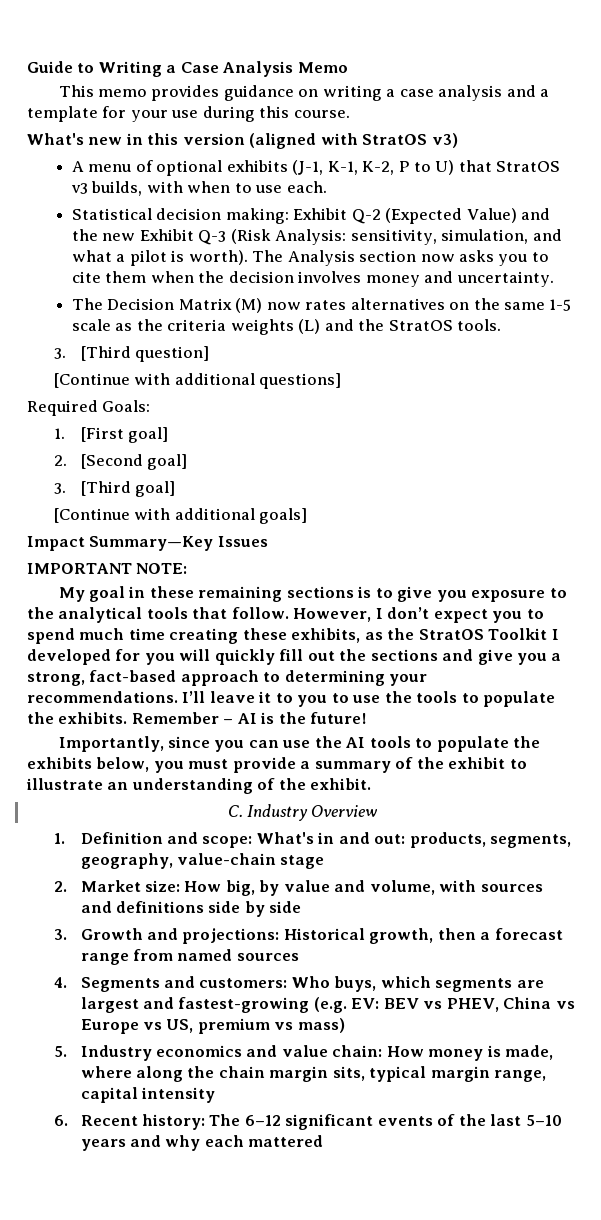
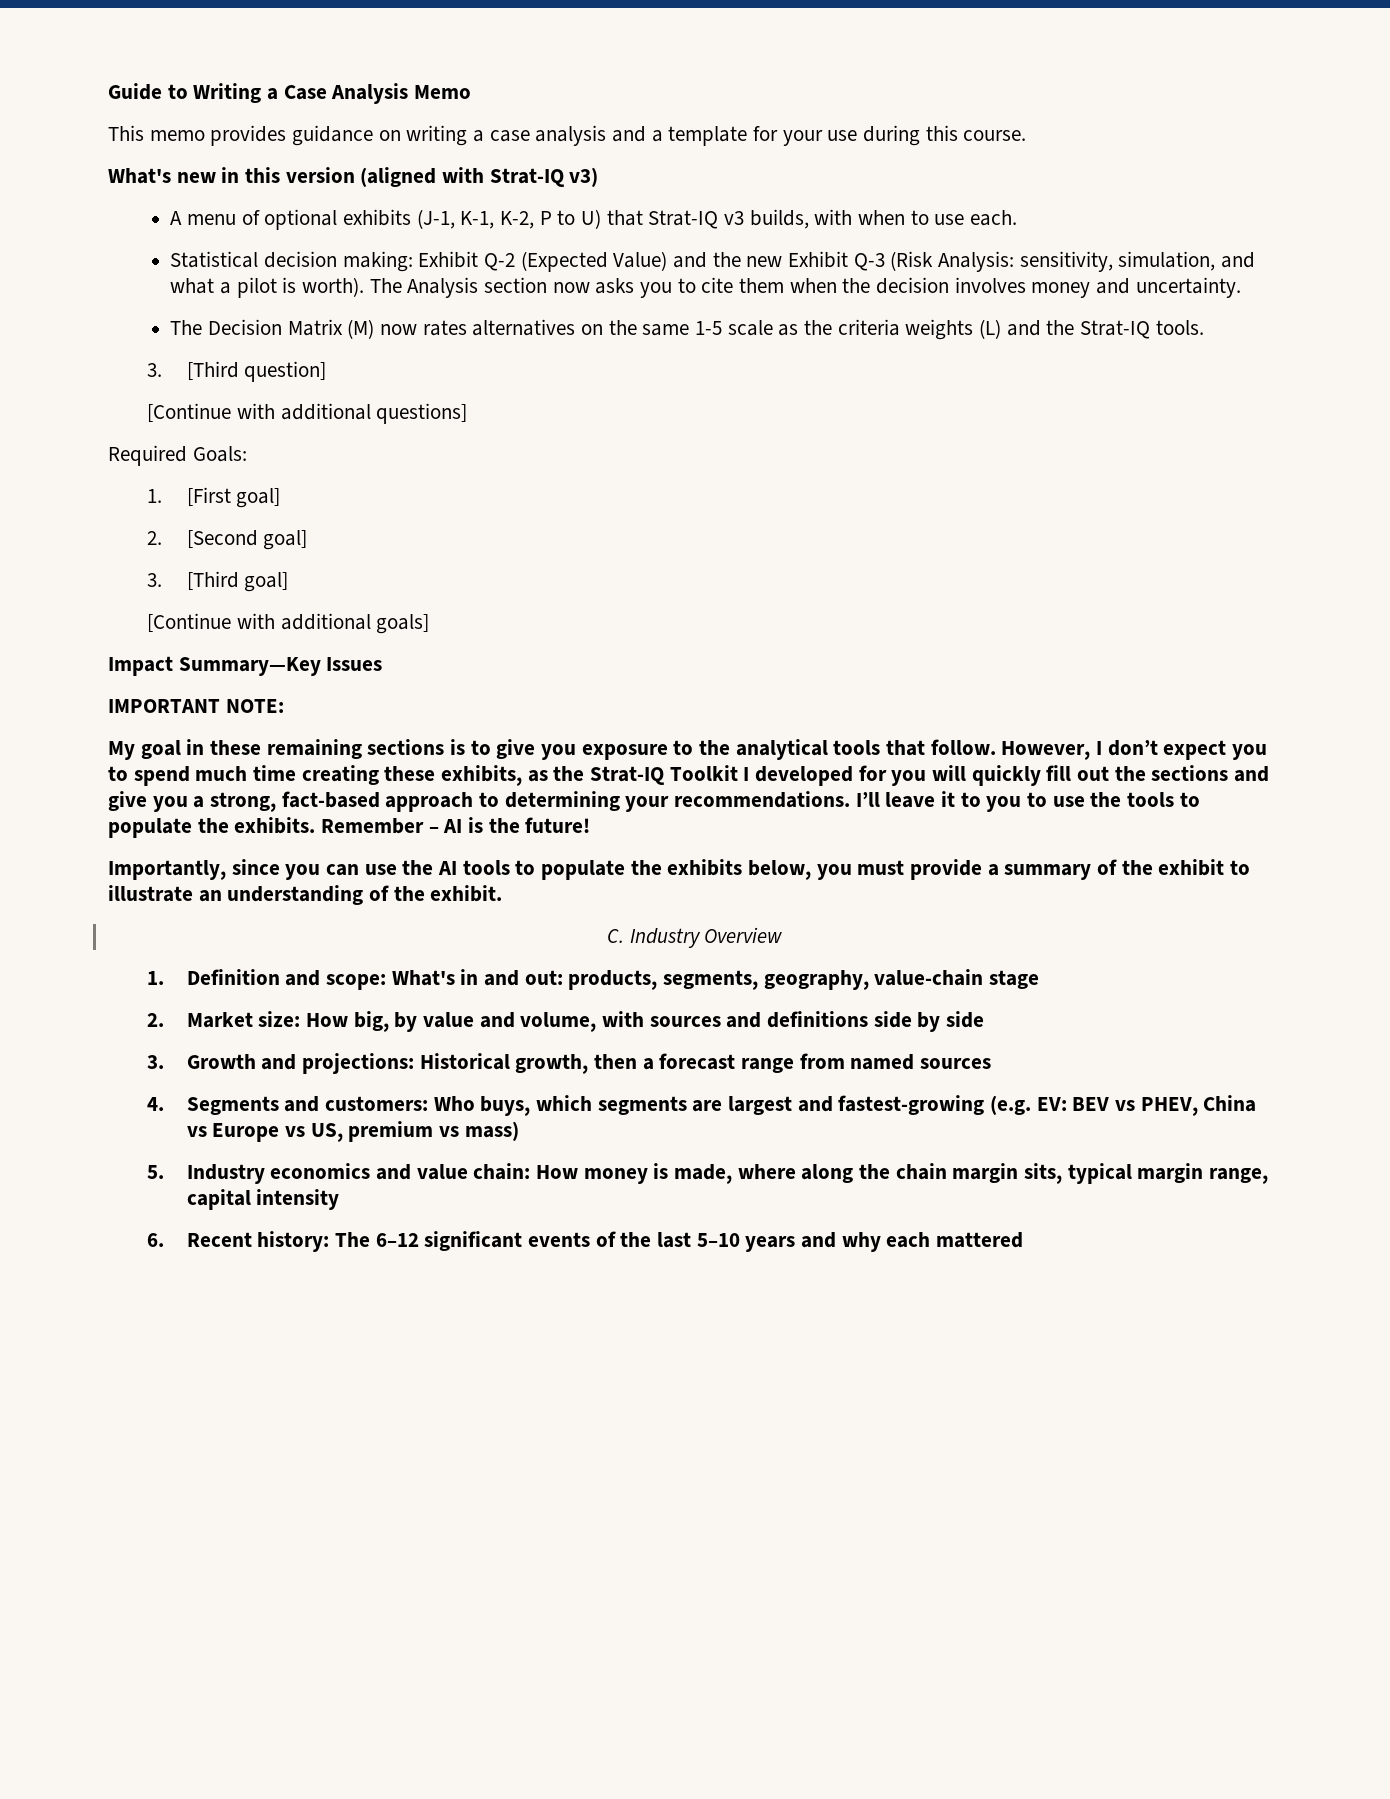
- What's new in this version (aligned with StratOS v3)
+ What's new in this version (aligned with Strat-IQ v3)
- A menu of optional exhibits (J-1, K-1, K-2, P to U) that StratOS v3 builds, with when to use each.
+ A menu of optional exhibits (J-1, K-1, K-2, P to U) that Strat-IQ v3 builds, with when to use each.
- The Decision Matrix (M) now rates alternatives on the same 1-5 scale as the criteria weights (L) and the StratOS tools.
+ The Decision Matrix (M) now rates alternatives on the same 1-5 scale as the criteria weights (L) and the Strat-IQ tools.
- However, I don’t expect you to spend much time creating these exhibits, as the StratOS Toolkit I developed for you will quickly fill out the sections and give you a strong, fact-based approach to determining your recommendations.
+ However, I don’t expect you to spend much time creating these exhibits, as the Strat-IQ Toolkit I developed for you will quickly fill out the sections and give you a strong, fact-based approach to determining your recommendations.

